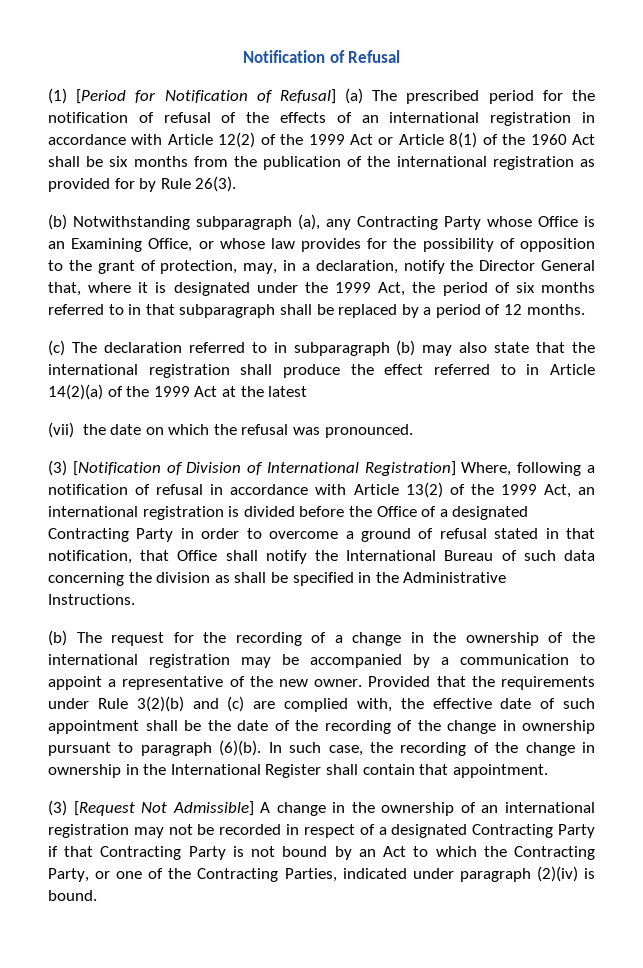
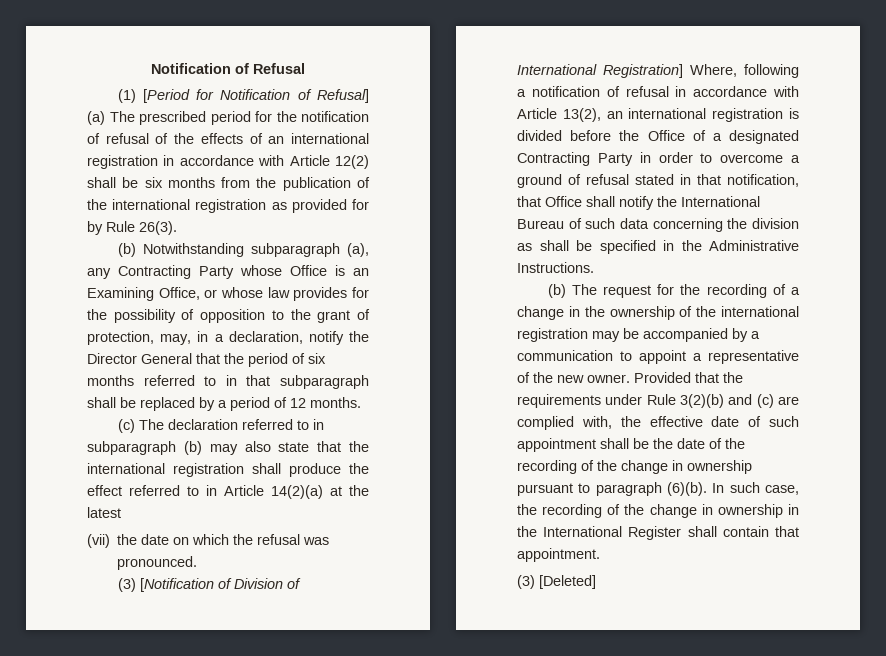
- (1) [Period for Notification of Refusal] (a) The prescribed period for the notification of refusal of the effects of an international registration in accordance with Article 12(2) of the 1999 Act or Article 8(1) of the 1960 Act shall be six months from the publication of the international registration as provided for by Rule 26(3).
+ (1) [Period for Notification of Refusal] (a) The prescribed period for the notification of refusal of the effects of an international registration in accordance with Article 12(2) shall be six months from the publication of the international registration as provided for by Rule 26(3).
- (b) Notwithstanding subparagraph (a), any Contracting Party whose Office is an Examining Office, or whose law provides for the possibility of opposition to the grant of protection, may, in a declaration, notify the Director General that, where it is designated under the 1999 Act, the period of six months referred to in that subparagraph shall be replaced by a period of 12 months.
+ (b) Notwithstanding subparagraph (a), any Contracting Party whose Office is an Examining Office, or whose law provides for the possibility of opposition to the grant of protection, may, in a declaration, notify the Director General that the period of six months referred to in that subparagraph shall be replaced by a period of 12 months.
- (c) The declaration referred to in subparagraph (b) may also state that the international registration shall produce the effect referred to in Article 14(2)(a) of the 1999 Act at the latest
+ (c) The declaration referred to in subparagraph (b) may also state that the international registration shall produce the effect referred to in Article 14(2)(a) at the latest
- (3) [Notification of Division of International Registration] Where, following a notification of refusal in accordance with Article 13(2) of the 1999 Act, an international registration is divided before the Office of a designated Contracting Party in order to overcome a ground of refusal stated in that notification, that Office shall notify the International Bureau of such data concerning the division as shall be specified in the Administrative Instructions.
+ (3) [Notification of Division of International Registration] Where, following a notification of refusal in accordance with Article 13(2), an international registration is divided before the Office of a designated Contracting Party in order to overcome a ground of refusal stated in that notification, that Office shall notify the International Bureau of such data concerning the division as shall be specified in the Administrative Instructions.
- (3) [Request Not Admissible] A change in the ownership of an international registration may not be recorded in respect of a designated Contracting Party if that Contracting Party is not bound by an Act to which the Contracting Party, or one of the Contracting Parties, indicated under paragraph (2)(iv) is bound.
+ (3) [Deleted]

